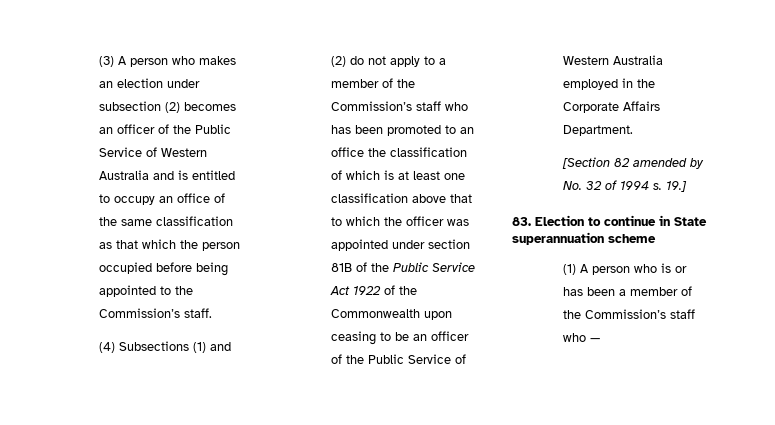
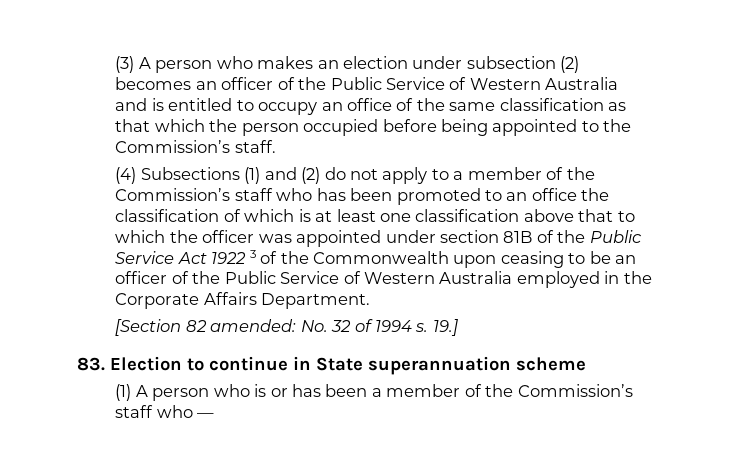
- (4) Subsections (1) and (2) do not apply to a member of the Commission’s staff who has been promoted to an office the classification of which is at least one classification above that to which the officer was appointed under section 81B of the Public Service Act 1922 of the Commonwealth upon ceasing to be an officer of the Public Service of Western Australia employed in the Corporate Affairs Department.
+ (4) Subsections (1) and (2) do not apply to a member of the Commission’s staff who has been promoted to an office the classification of which is at least one classification above that to which the officer was appointed under section 81B of the Public Service Act 1922 3 of the Commonwealth upon ceasing to be an officer of the Public Service of Western Australia employed in the Corporate Affairs Department.
- [Section 82 amended by No. 32 of 1994 s.
+ [Section 82 amended: No. 32 of 1994 s.

